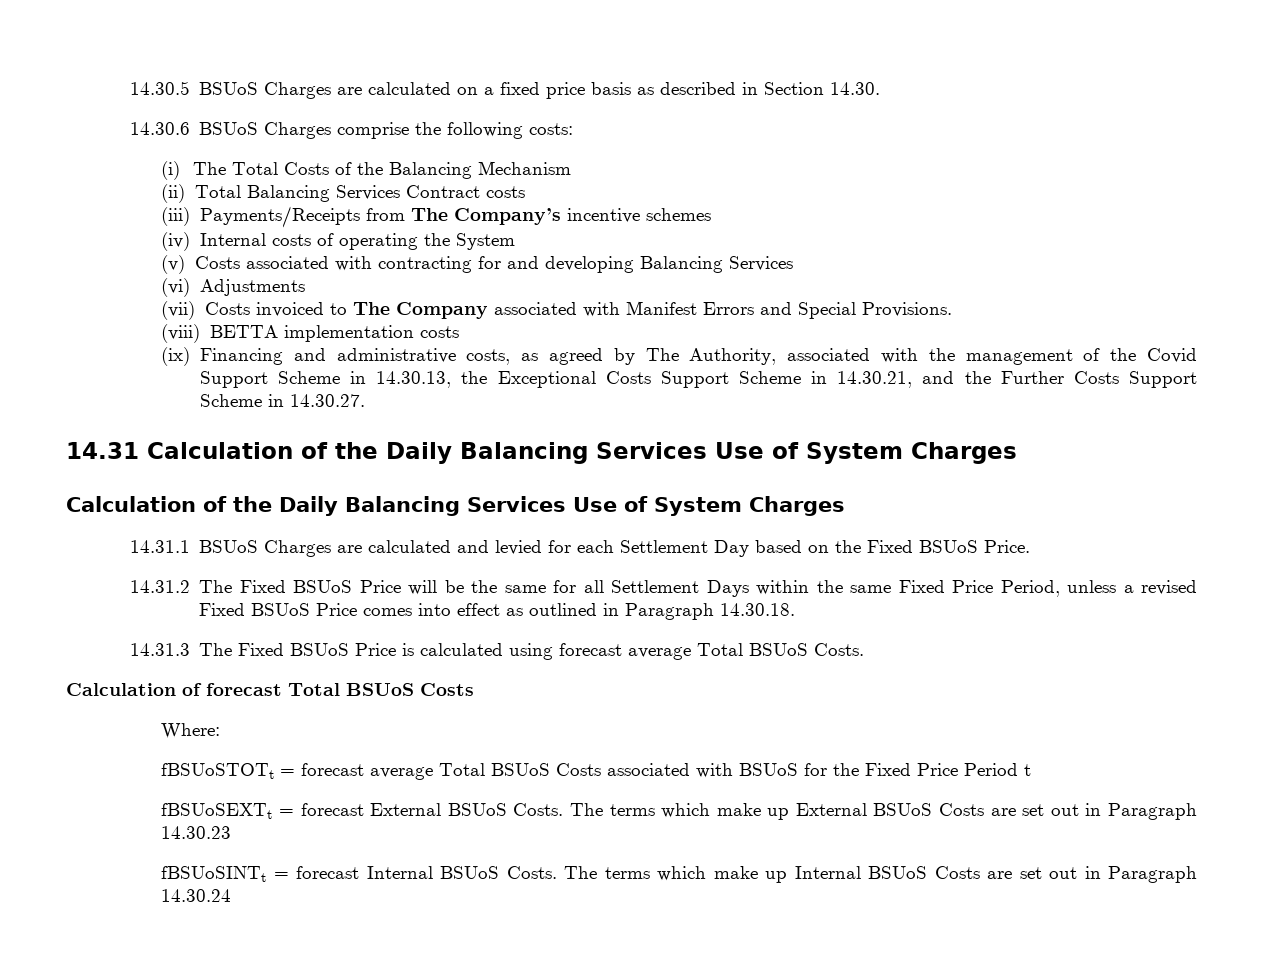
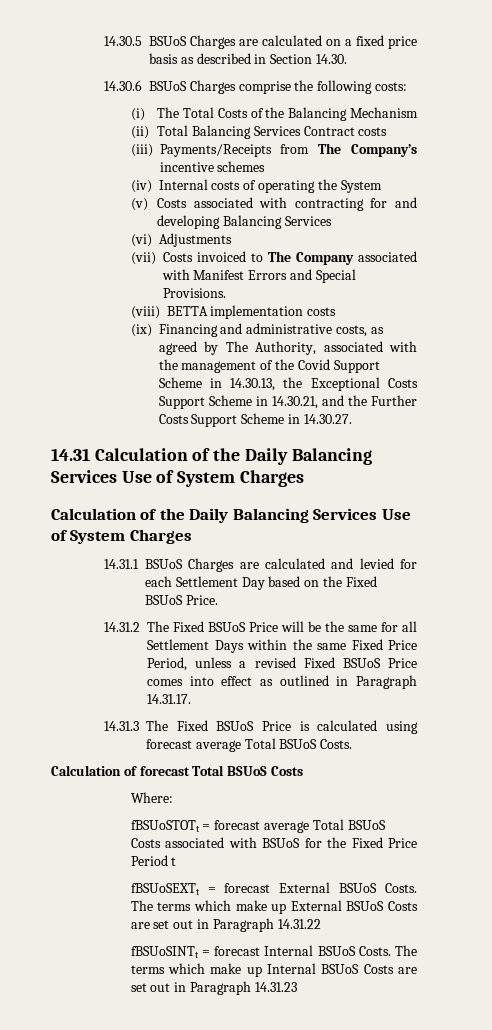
- 14.31.2 The Fixed BSUoS Price will be the same for all Settlement Days within the same Fixed Price Period, unless a revised Fixed BSUoS Price comes into effect as outlined in Paragraph 14.30.18.
+ 14.31.2 The Fixed BSUoS Price will be the same for all Settlement Days within the same Fixed Price Period, unless a revised Fixed BSUoS Price comes into effect as outlined in Paragraph 14.31.17.
- The terms which make up External BSUoS Costs are set out in Paragraph 14.30.23
+ The terms which make up External BSUoS Costs are set out in Paragraph 14.31.22
- The terms which make up Internal BSUoS Costs are set out in Paragraph 14.30.24
+ The terms which make up Internal BSUoS Costs are set out in Paragraph 14.31.23

